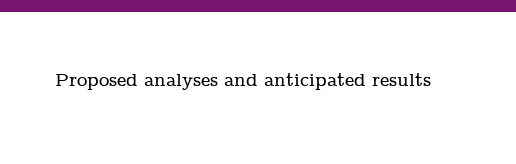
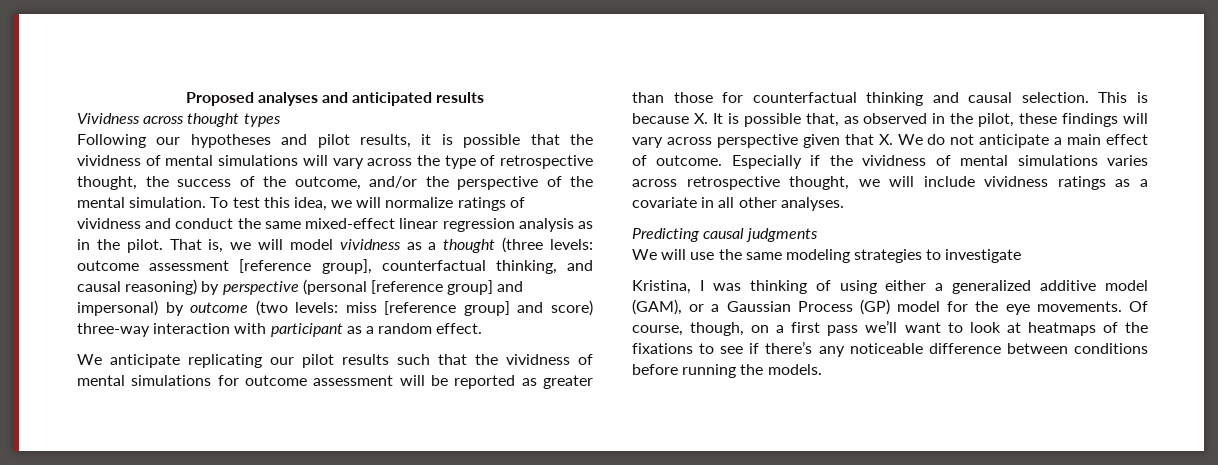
+ Vividness across thought types
+ Following our hypotheses and pilot results, it is possible that the vividness of mental simulations will vary across the type of retrospective thought, the success of the outcome, and/or the perspective of the mental simulation. To test this idea, we will normalize ratings of vividness and conduct the same mixed-effect linear regression analysis as in the pilot. That is, we will model vividness as a thought (three levels: outcome assessment [reference group], counterfactual thinking, and causal reasoning) by perspective (personal [reference group] and impersonal) by outcome (two levels: miss [reference group] and score) three-way interaction with participant as a random effect.
+ We anticipate replicating our pilot results such that the vividness of mental simulations for outcome assessment will be reported as greater than those for counterfactual thinking and causal selection. This is because X. It is possible that, as observed in the pilot, these findings will vary across perspective given that X. We do not anticipate a main effect of outcome. Especially if the vividness of mental simulations varies across retrospective thought, we will include vividness ratings as a covariate in all other analyses.
+ Predicting causal judgments
+ We will use the same modeling strategies to investigate
+ Kristina, I was thinking of using either a generalized additive model (GAM), or a Gaussian Process (GP) model for the eye movements. Of course, though, on a first pass we’ll want to look at heatmaps of the fixations to see if there’s any noticeable difference between conditions before running the models.

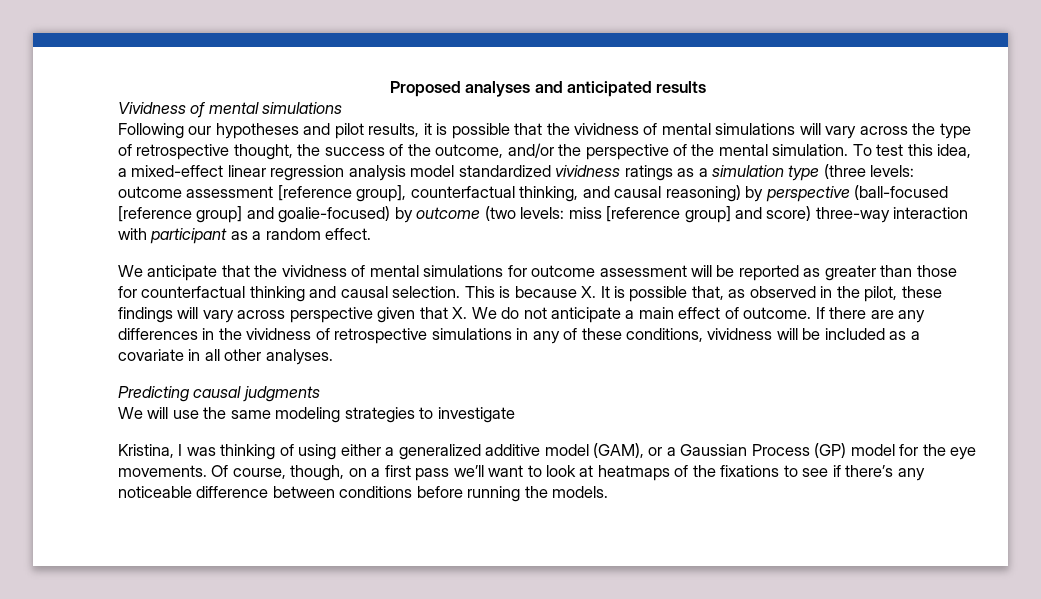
- Vividness across thought types
+ Vividness of mental simulations
- To test this idea, we will normalize ratings of vividness and conduct the same mixed-effect linear regression analysis as in the pilot. That is, we will model vividness as a thought (three levels: outcome assessment [reference group], counterfactual thinking, and causal reasoning) by perspective (personal [reference group] and impersonal) by outcome (two levels: miss [reference group] and score) three-way interaction with participant as a random effect.
+ To test this idea, a mixed-effect linear regression analysis model standardized vividness ratings as a simulation type (three levels: outcome assessment [reference group], counterfactual thinking, and causal reasoning) by perspective (ball-focused [reference group] and goalie-focused) by outcome (two levels: miss [reference group] and score) three-way interaction with participant as a random effect.
- We anticipate replicating our pilot results such that the vividness of mental simulations for outcome assessment will be reported as greater than those for counterfactual thinking and causal selection.
+ We anticipate that the vividness of mental simulations for outcome assessment will be reported as greater than those for counterfactual thinking and causal selection.
- Especially if the vividness of mental simulations varies across retrospective thought, we will include vividness ratings as a covariate in all other analyses.
+ If there are any differences in the vividness of retrospective simulations in any of these conditions, vividness will be included as a covariate in all other analyses.

